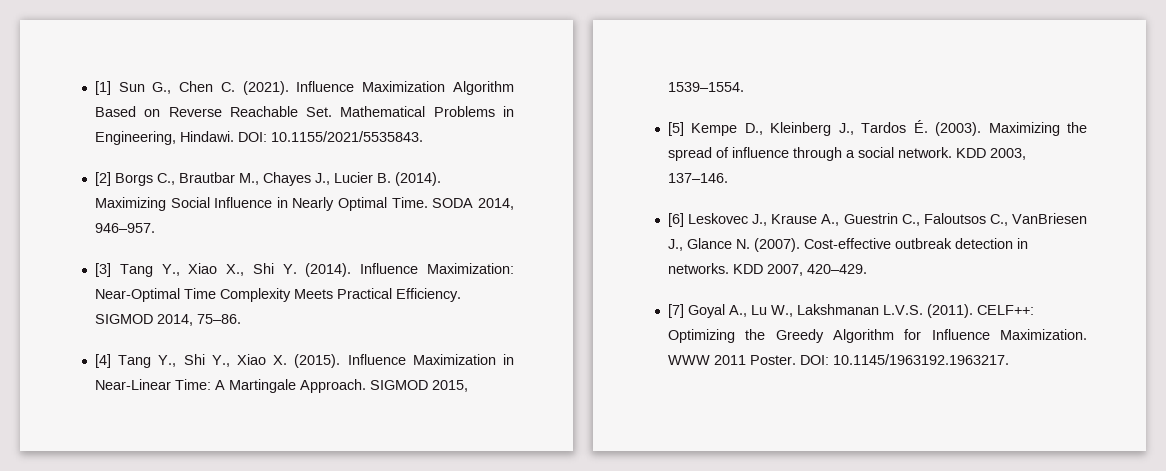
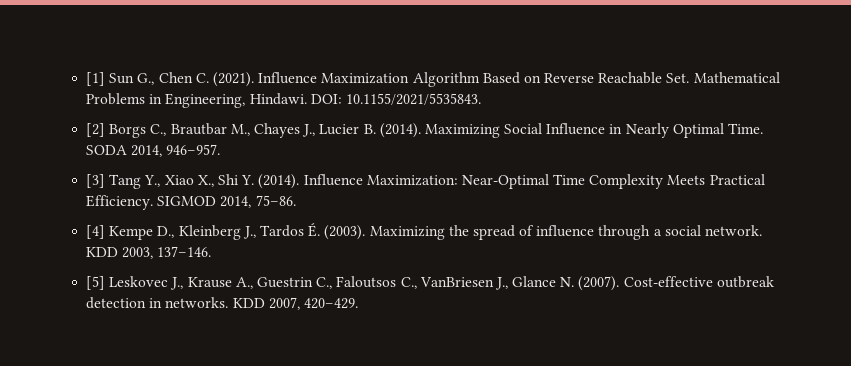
- [4] Tang Y., Shi Y., Xiao X. (2015). Influence Maximization in Near-Linear Time: A Martingale Approach. SIGMOD 2015, 1539–1554.
- [5] Kempe D., Kleinberg J., Tardos É. (2003).
+ [4] Kempe D., Kleinberg J., Tardos É. (2003).
- [6] Leskovec J., Krause A., Guestrin C., Faloutsos C., VanBriesen J., Glance N. (2007).
+ [5] Leskovec J., Krause A., Guestrin C., Faloutsos C., VanBriesen J., Glance N. (2007).
- [7] Goyal A., Lu W., Lakshmanan L.V.S. (2011). CELF++: Optimizing the Greedy Algorithm for Influence Maximization. WWW 2011 Poster. DOI: 10.1145/1963192.1963217.

